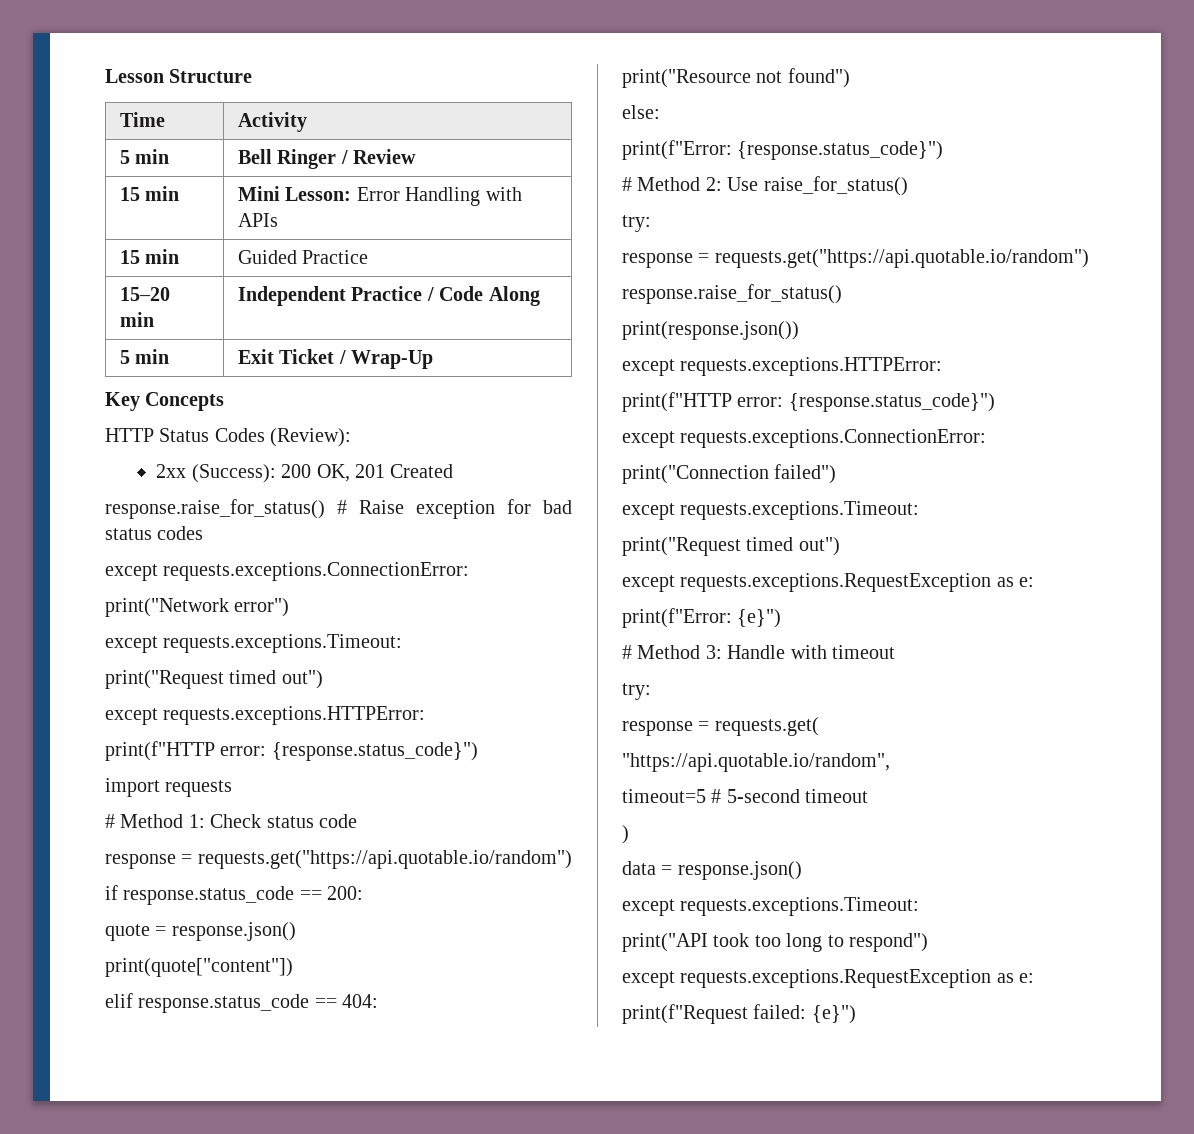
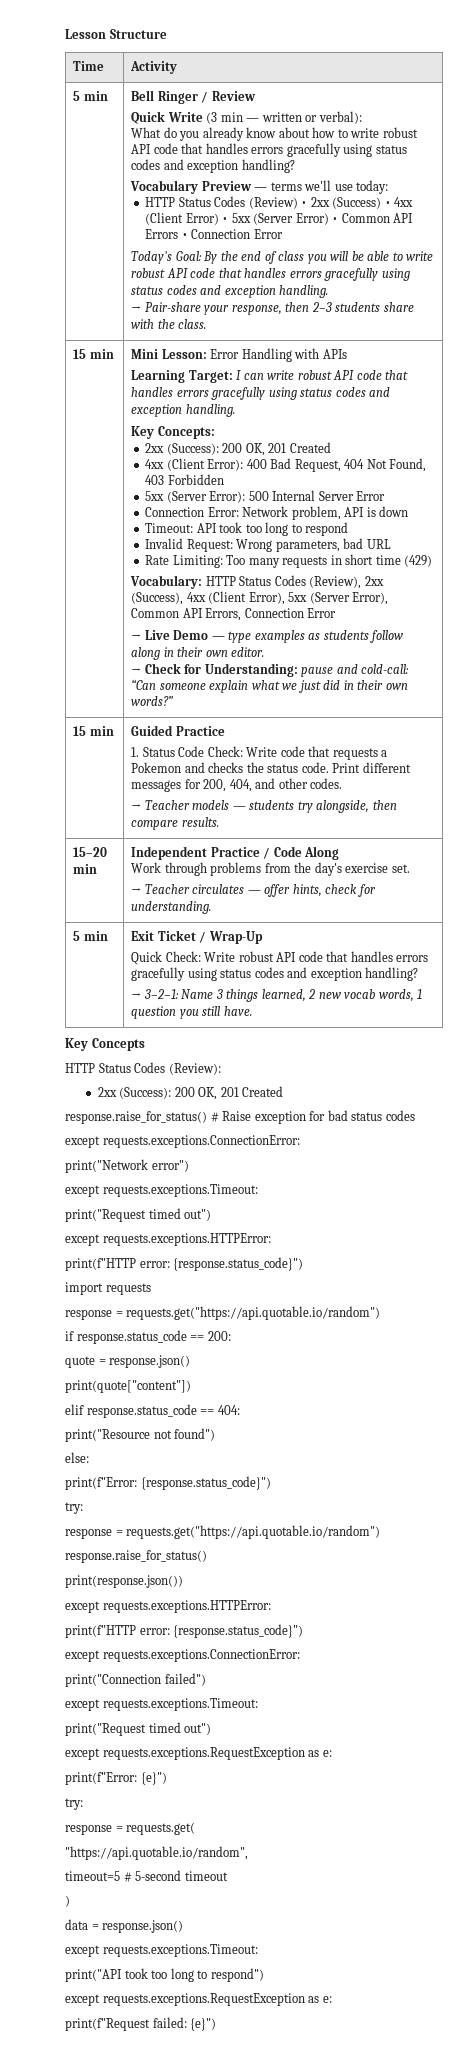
+ Quick Write (3 min — written or verbal):
+ What do you already know about how to write robust API code that handles errors gracefully using status codes and exception handling?
+ Vocabulary Preview — terms we'll use today:
+ HTTP Status Codes (Review) • 2xx (Success) • 4xx (Client Error) • 5xx (Server Error) • Common API Errors • Connection Error
+ Today's Goal: By the end of class you will be able to write robust API code that handles errors gracefully using status codes and exception handling.
+ → Pair-share your response, then 2–3 students share with the class.
+ Learning Target: I can write robust API code that handles errors gracefully using status codes and exception handling.
+ Key Concepts:
+ 2xx (Success): 200 OK, 201 Created
+ 4xx (Client Error): 400 Bad Request, 404 Not Found, 403 Forbidden
+ 5xx (Server Error): 500 Internal Server Error
+ Connection Error: Network problem, API is down
+ Timeout: API took too long to respond
+ Invalid Request: Wrong parameters, bad URL
+ Rate Limiting: Too many requests in short time (429)
+ Vocabulary: HTTP Status Codes (Review), 2xx (Success), 4xx (Client Error), 5xx (Server Error), Common API Errors, Connection Error
+ → Live Demo — type examples as students follow along in their own editor.
+ → Check for Understanding: pause and cold-call: “Can someone explain what we just did in their own words?”
  15 min | Guided Practice
+ 1. Status Code Check: Write code that requests a Pokemon and checks the status code. Print different messages for 200, 404, and other codes.
+ → Teacher models — students try alongside, then compare results.
  15–20 min | Independent Practice / Code Along
+ Work through problems from the day's exercise set.
+ → Teacher circulates — offer hints, check for understanding.
  5 min | Exit Ticket / Wrap-Up
+ Quick Check: Write robust API code that handles errors gracefully using status codes and exception handling?
+ → 3–2–1: Name 3 things learned, 2 new vocab words, 1 question you still have.
- # Method 1: Check status code
- # Method 2: Use raise_for_status()
- # Method 3: Handle with timeout

